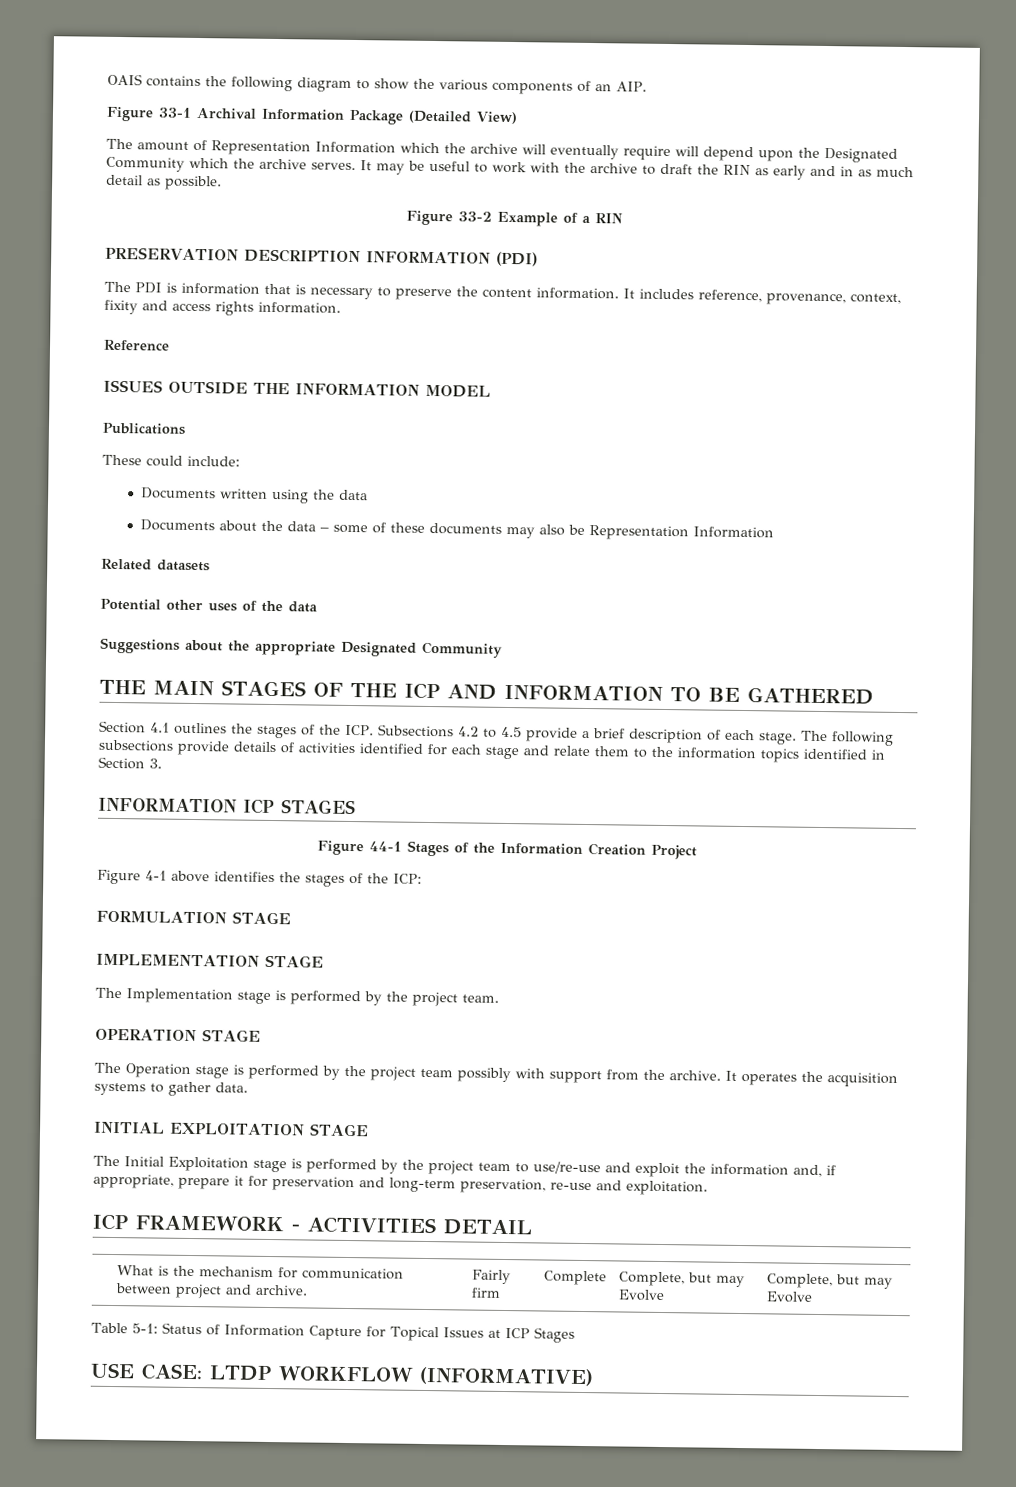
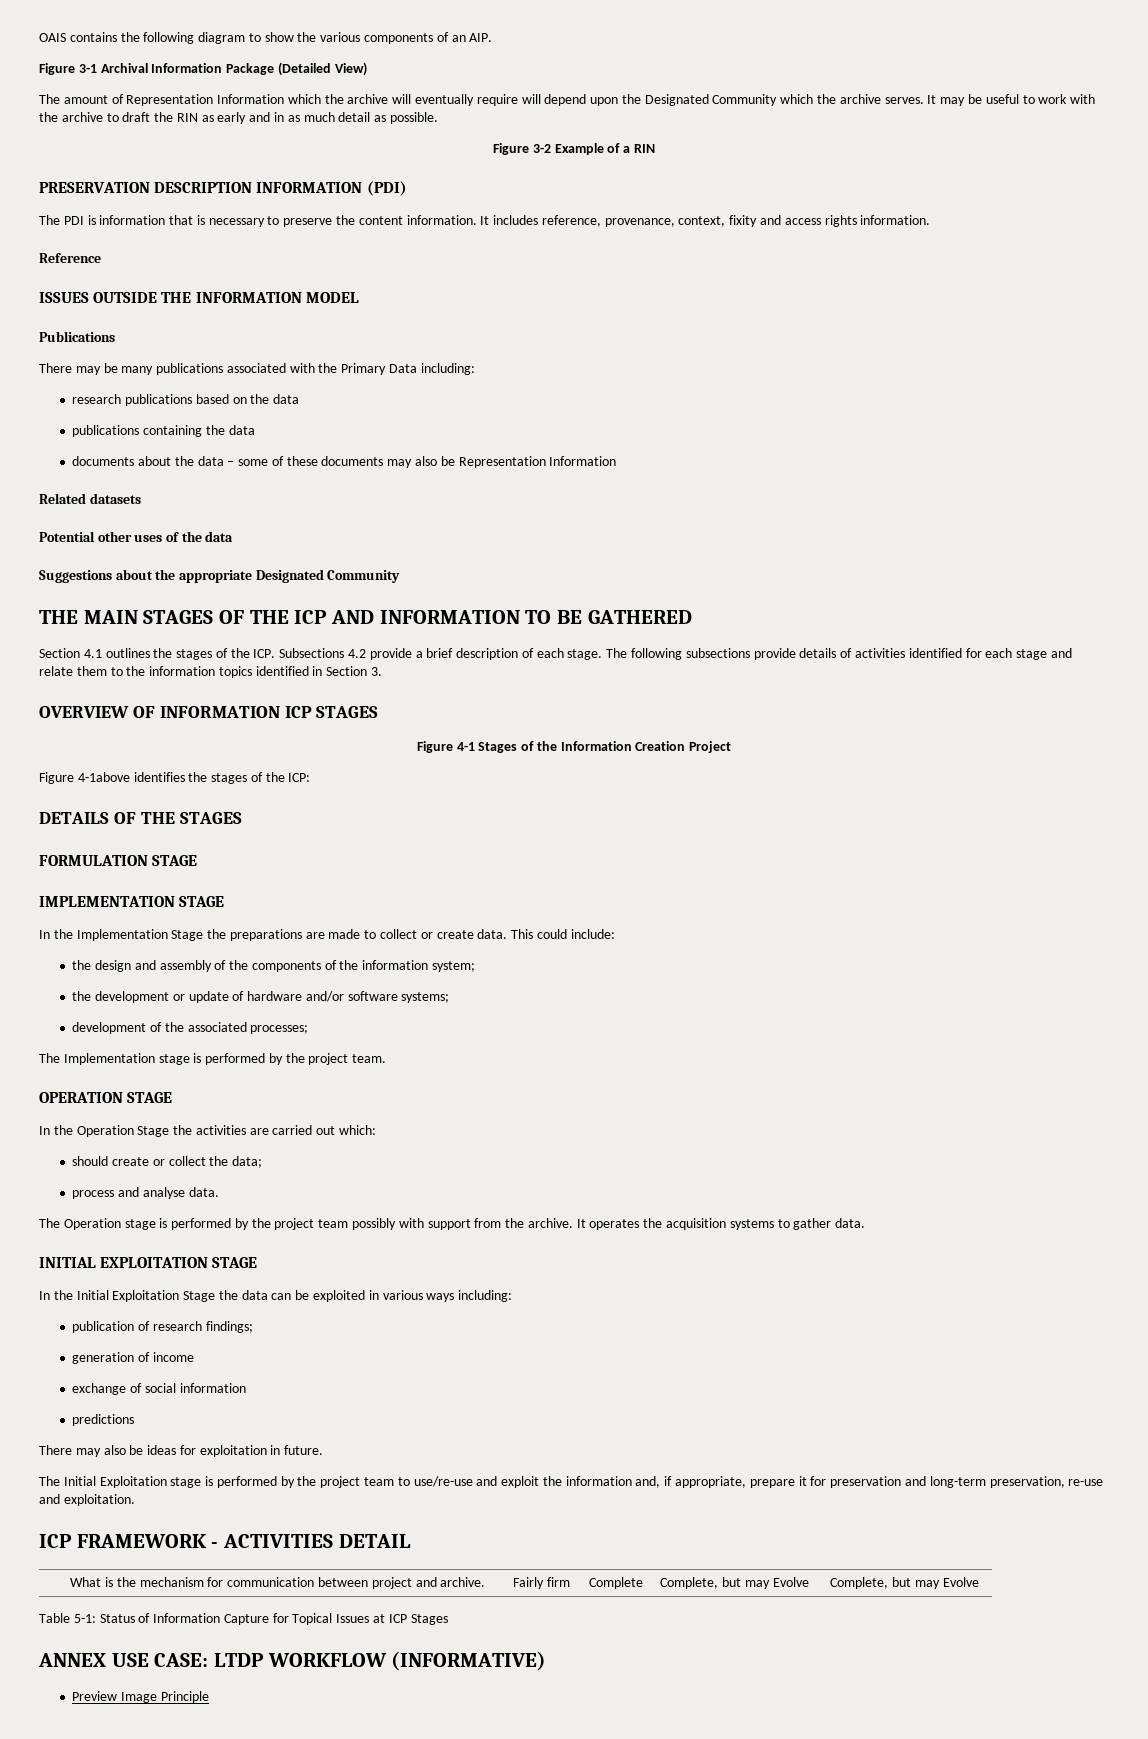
- Figure 33-1 Archival Information Package (Detailed View)
+ Figure 3-1 Archival Information Package (Detailed View)
- Figure 33-2 Example of a RIN
+ Figure 3-2 Example of a RIN
- These could include:
- Documents written using the data
- Documents about the data – some of these documents may also be Representation Information
+ There may be many publications associated with the Primary Data including:
+ research publications based on the data
+ publications containing the data
+ documents about the data – some of these documents may also be Representation Information
- Section 4.1 outlines the stages of the ICP. Subsections 4.2 to 4.5 provide a brief description of each stage.
+ Section 4.1 outlines the stages of the ICP. Subsections 4.2 provide a brief description of each stage.
- INFORMATION ICP STAGES
+ OVERVIEW OF INFORMATION ICP STAGES
- Figure 44-1 Stages of the Information Creation Project
+ Figure 4-1 Stages of the Information Creation Project
- Figure 4-1 above identifies the stages of the ICP:
+ Figure 4-1above identifies the stages of the ICP:
+ DETAILS OF THE STAGES
+ In the Implementation Stage the preparations are made to collect or create data. This could include:
+ the design and assembly of the components of the information system;
+ the development or update of hardware and/or software systems;
+ development of the associated processes;
+ In the Operation Stage the activities are carried out which:
+ should create or collect the data;
+ process and analyse data.
+ In the Initial Exploitation Stage the data can be exploited in various ways including:
+ publication of research findings;
+ generation of income
+ exchange of social information
+ predictions
+ There may also be ideas for exploitation in future.
- USE CASE: LTDP WORKFLOW (INFORMATIVE)
+ ANNEX USE CASE: LTDP WORKFLOW (INFORMATIVE)
+ Preview Image Principle

